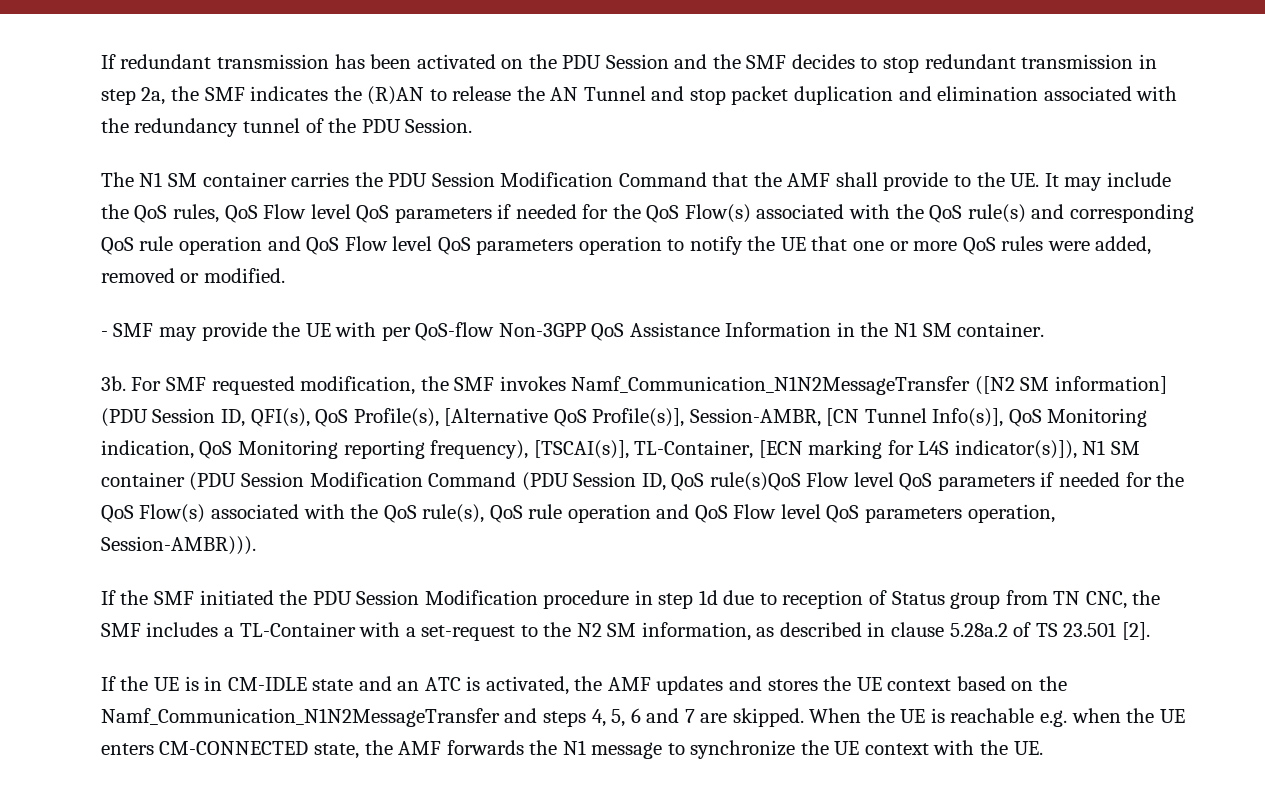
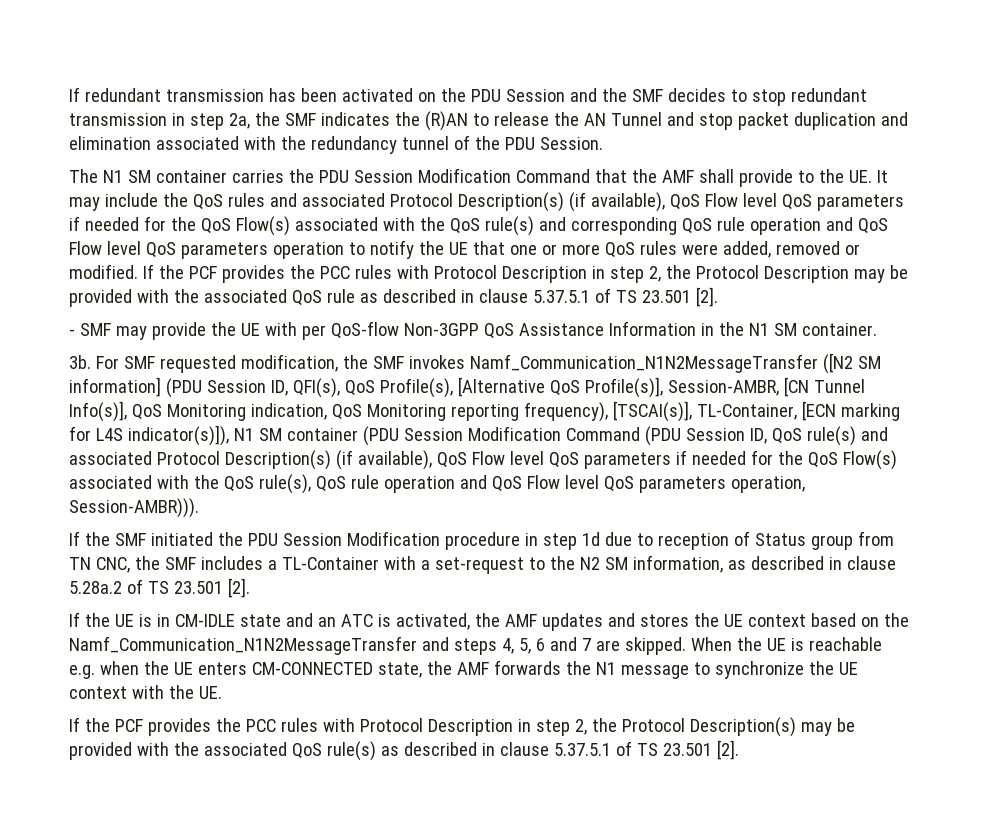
- The N1 SM container carries the PDU Session Modification Command that the AMF shall provide to the UE. It may include the QoS rules, QoS Flow level QoS parameters if needed for the QoS Flow(s) associated with the QoS rule(s) and corresponding QoS rule operation and QoS Flow level QoS parameters operation to notify the UE that one or more QoS rules were added, removed or modified.
+ The N1 SM container carries the PDU Session Modification Command that the AMF shall provide to the UE. It may include the QoS rules and associated Protocol Description(s) (if available), QoS Flow level QoS parameters if needed for the QoS Flow(s) associated with the QoS rule(s) and corresponding QoS rule operation and QoS Flow level QoS parameters operation to notify the UE that one or more QoS rules were added, removed or modified. If the PCF provides the PCC rules with Protocol Description in step 2, the Protocol Description may be provided with the associated QoS rule as described in clause 5.37.5.1 of TS 23.501 [2].
- For SMF requested modification, the SMF invokes Namf_Communication_N1N2MessageTransfer ([N2 SM information] (PDU Session ID, QFI(s), QoS Profile(s), [Alternative QoS Profile(s)], Session-AMBR, [CN Tunnel Info(s)], QoS Monitoring indication, QoS Monitoring reporting frequency), [TSCAI(s)], TL-Container, [ECN marking for L4S indicator(s)]), N1 SM container (PDU Session Modification Command (PDU Session ID, QoS rule(s)QoS Flow level QoS parameters if needed for the QoS Flow(s) associated with the QoS rule(s), QoS rule operation and QoS Flow level QoS parameters operation, Session-AMBR))).
+ For SMF requested modification, the SMF invokes Namf_Communication_N1N2MessageTransfer ([N2 SM information] (PDU Session ID, QFI(s), QoS Profile(s), [Alternative QoS Profile(s)], Session-AMBR, [CN Tunnel Info(s)], QoS Monitoring indication, QoS Monitoring reporting frequency), [TSCAI(s)], TL-Container, [ECN marking for L4S indicator(s)]), N1 SM container (PDU Session Modification Command (PDU Session ID, QoS rule(s) and associated Protocol Description(s) (if available), QoS Flow level QoS parameters if needed for the QoS Flow(s) associated with the QoS rule(s), QoS rule operation and QoS Flow level QoS parameters operation, Session-AMBR))).
+ If the PCF provides the PCC rules with Protocol Description in step 2, the Protocol Description(s) may be provided with the associated QoS rule(s) as described in clause 5.37.5.1 of TS 23.501 [2].

